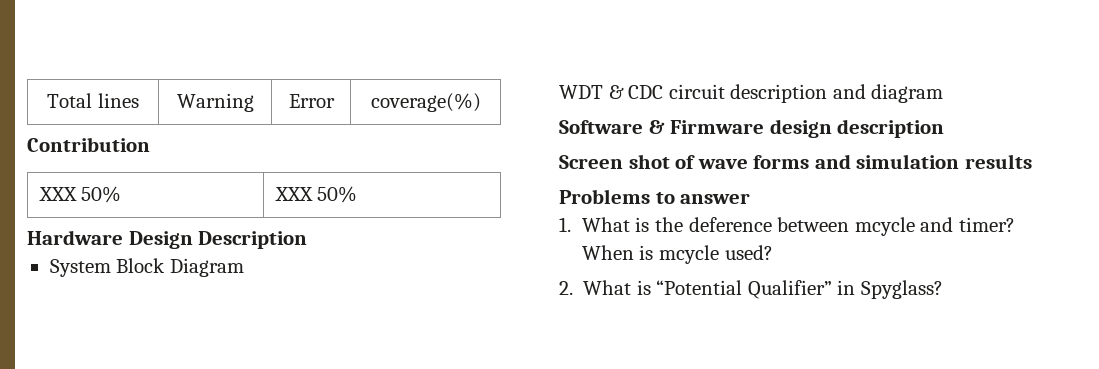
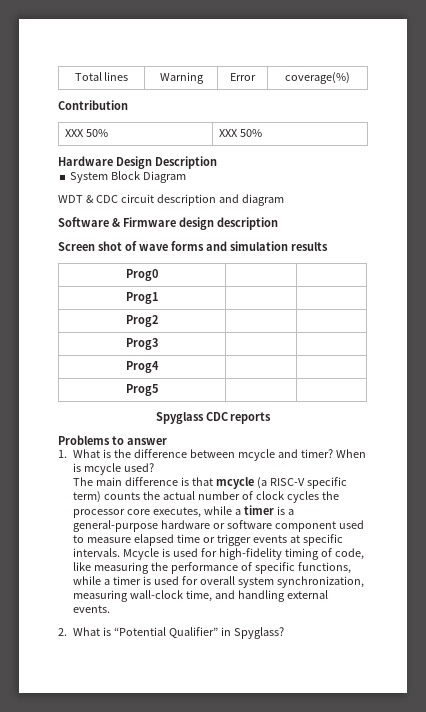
+ Prog0 | |
+ Prog1 | |
+ Prog2 | |
+ Prog3 | |
+ Prog4 | |
+ Prog5 | |
+ Spyglass CDC reports
- 1. What is the deference between mcycle and timer?
+ 1. What is the difference between mcycle and timer?
+ The main difference is that mcycle (a RISC-V specific term) counts the actual number of clock cycles the processor core executes, while a timer is a general-purpose hardware or software component used to measure elapsed time or trigger events at specific intervals. Mcycle is used for high-fidelity timing of code, like measuring the performance of specific functions, while a timer is used for overall system synchronization, measuring wall-clock time, and handling external events.

